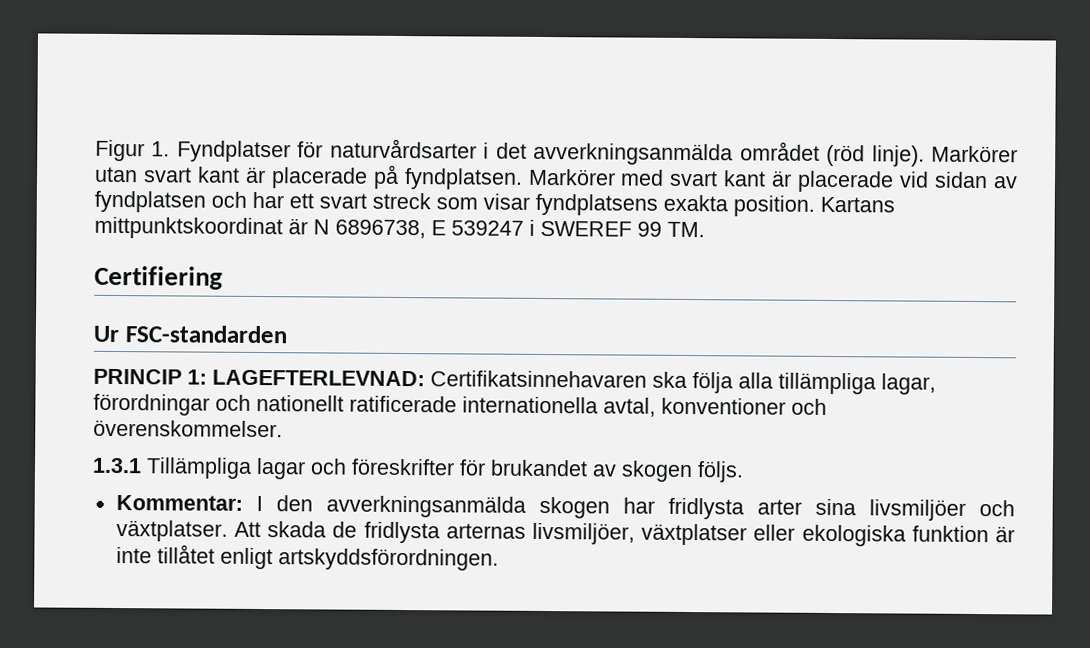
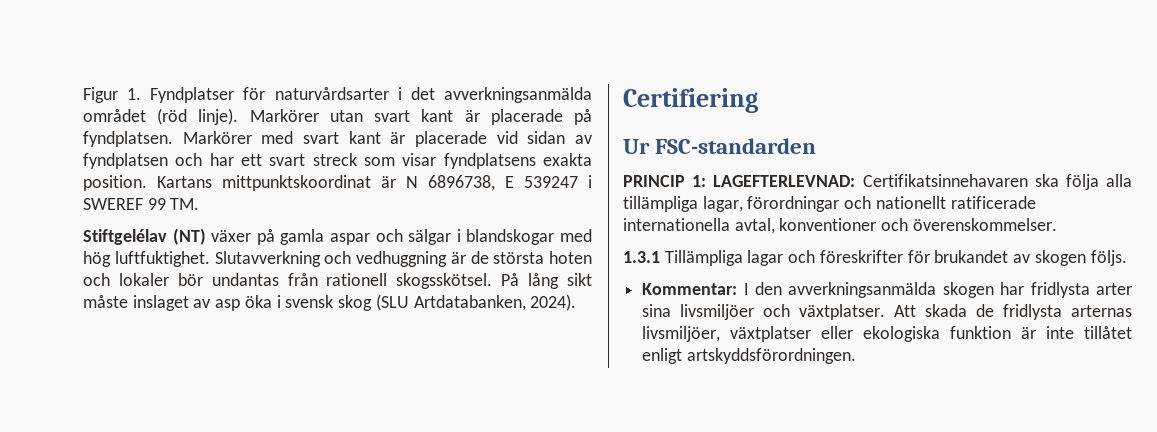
+ Stiftgelélav (NT) växer på gamla aspar och sälgar i blandskogar med hög luftfuktighet. Slutavverkning och vedhuggning är de största hoten och lokaler bör undantas från rationell skogsskötsel. På lång sikt måste inslaget av asp öka i svensk skog (SLU Artdatabanken, 2024).

